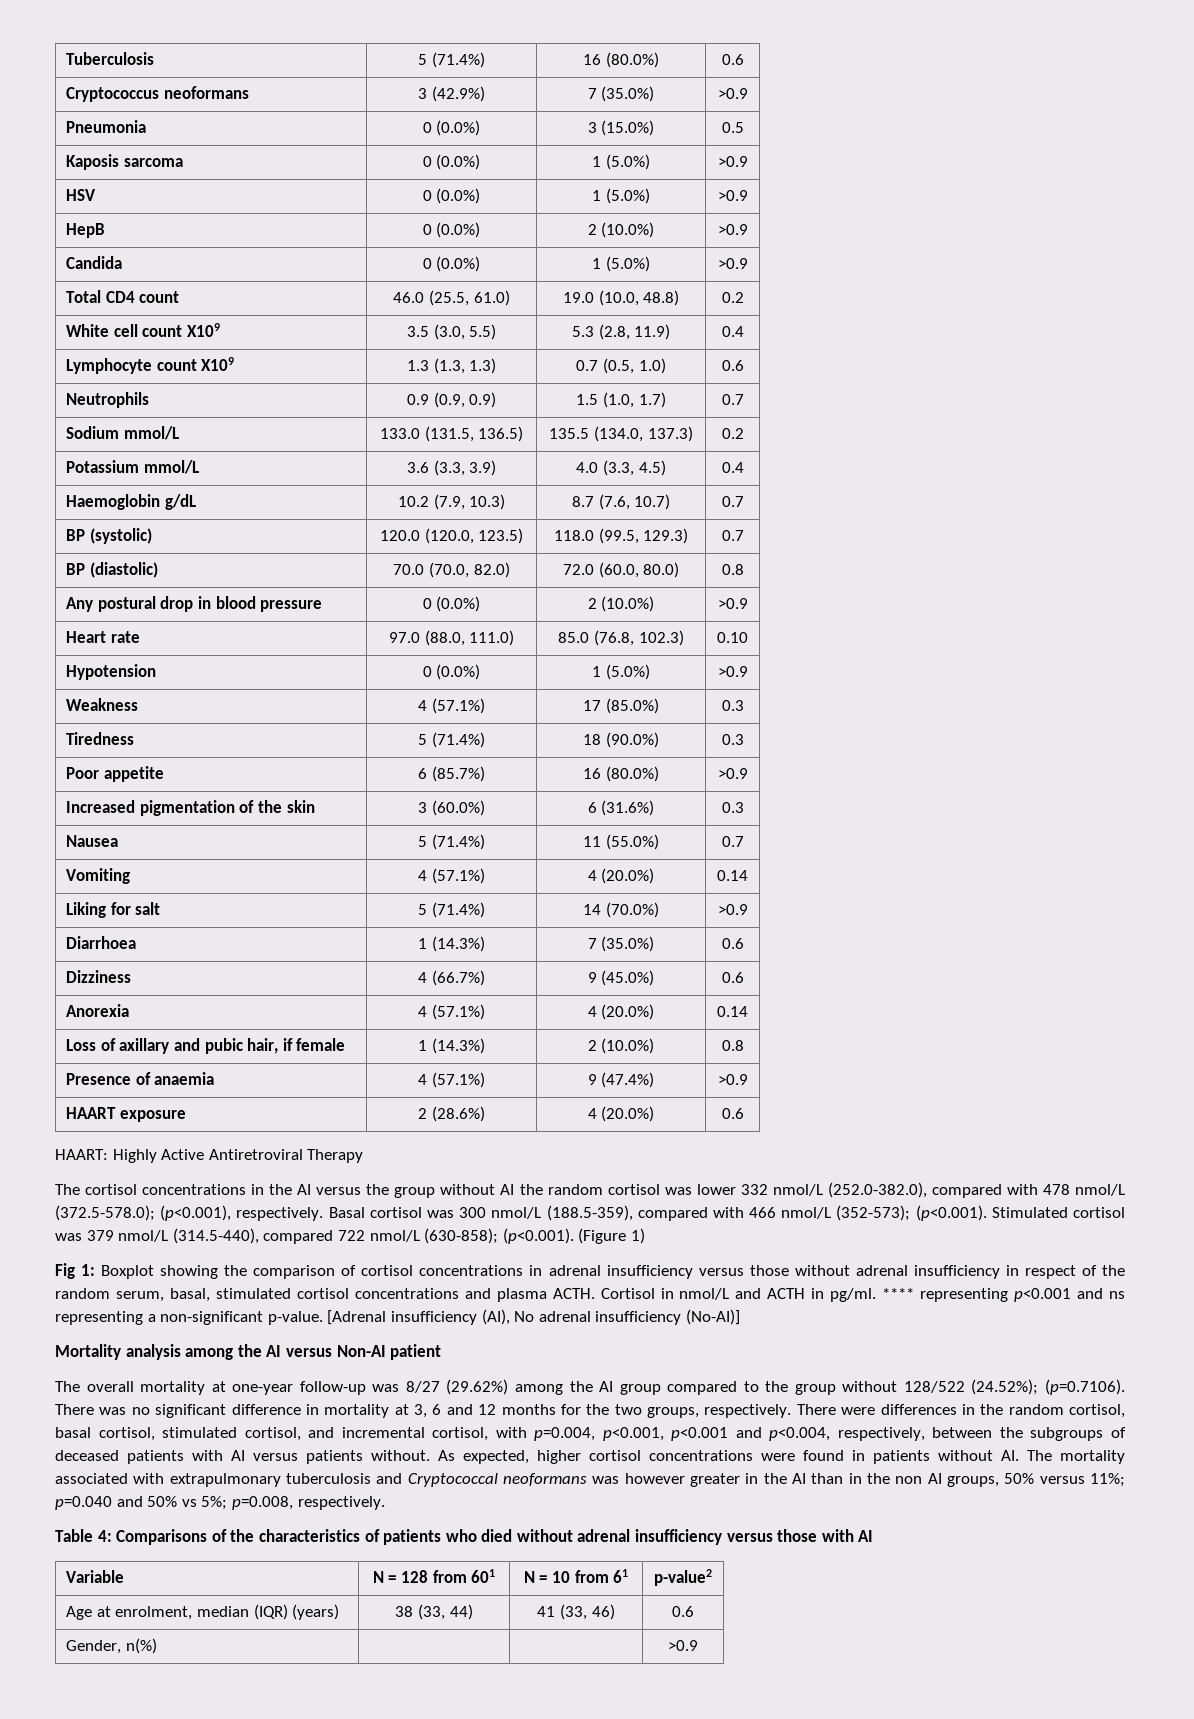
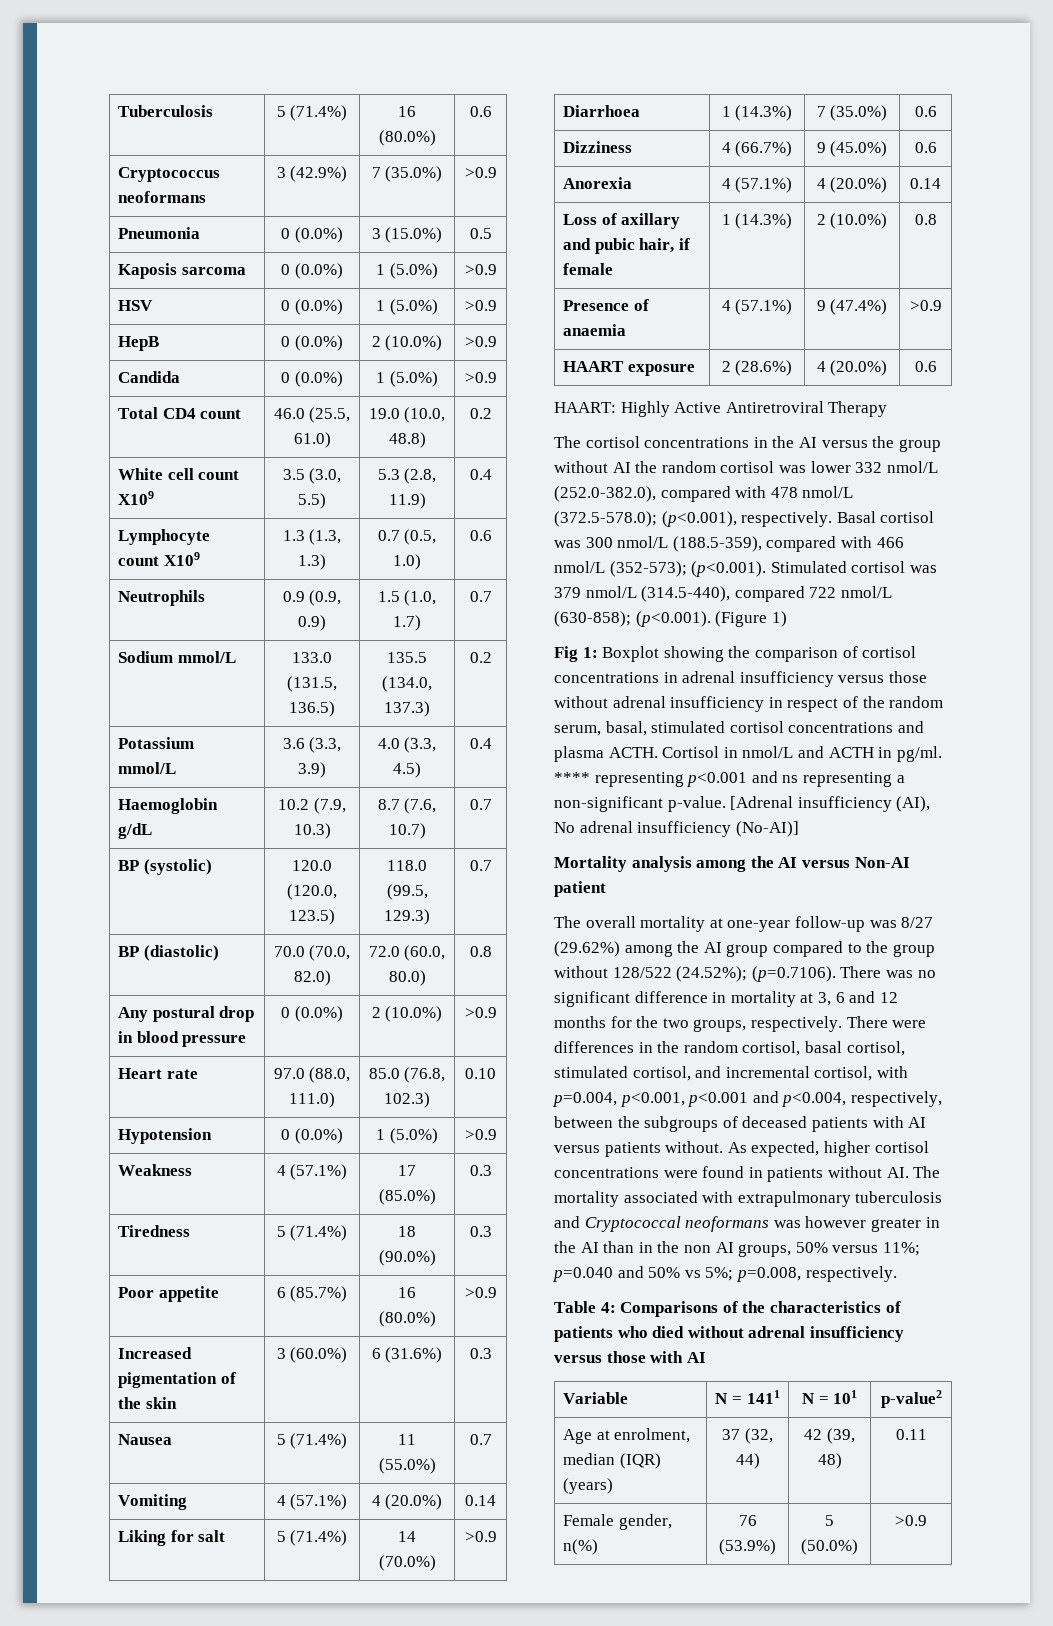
- Variable | N = 128 from 601 | N = 10 from 61 | p-value2
+ Variable | N = 1411 | N = 101 | p-value2
- Age at enrolment, median (IQR) (years) | 38 (33, 44) | 41 (33, 46) | 0.6
- Gender, n(%) | | | >0.9
+ Age at enrolment, median (IQR) (years) | 37 (32, 44) | 42 (39, 48) | 0.11
+ Female gender, n(%) | 76 (53.9%) | 5 (50.0%) | >0.9

